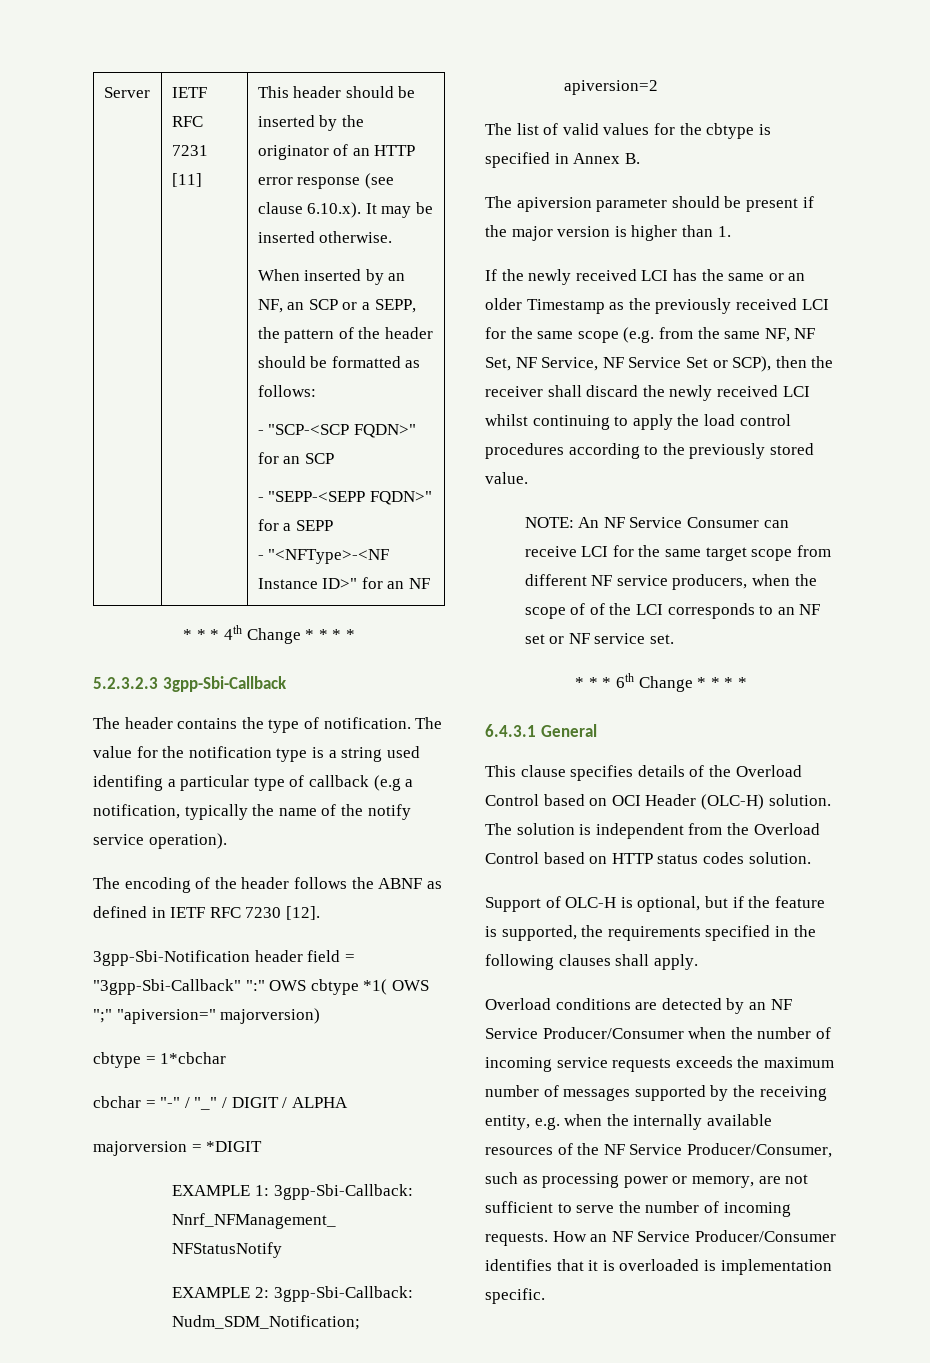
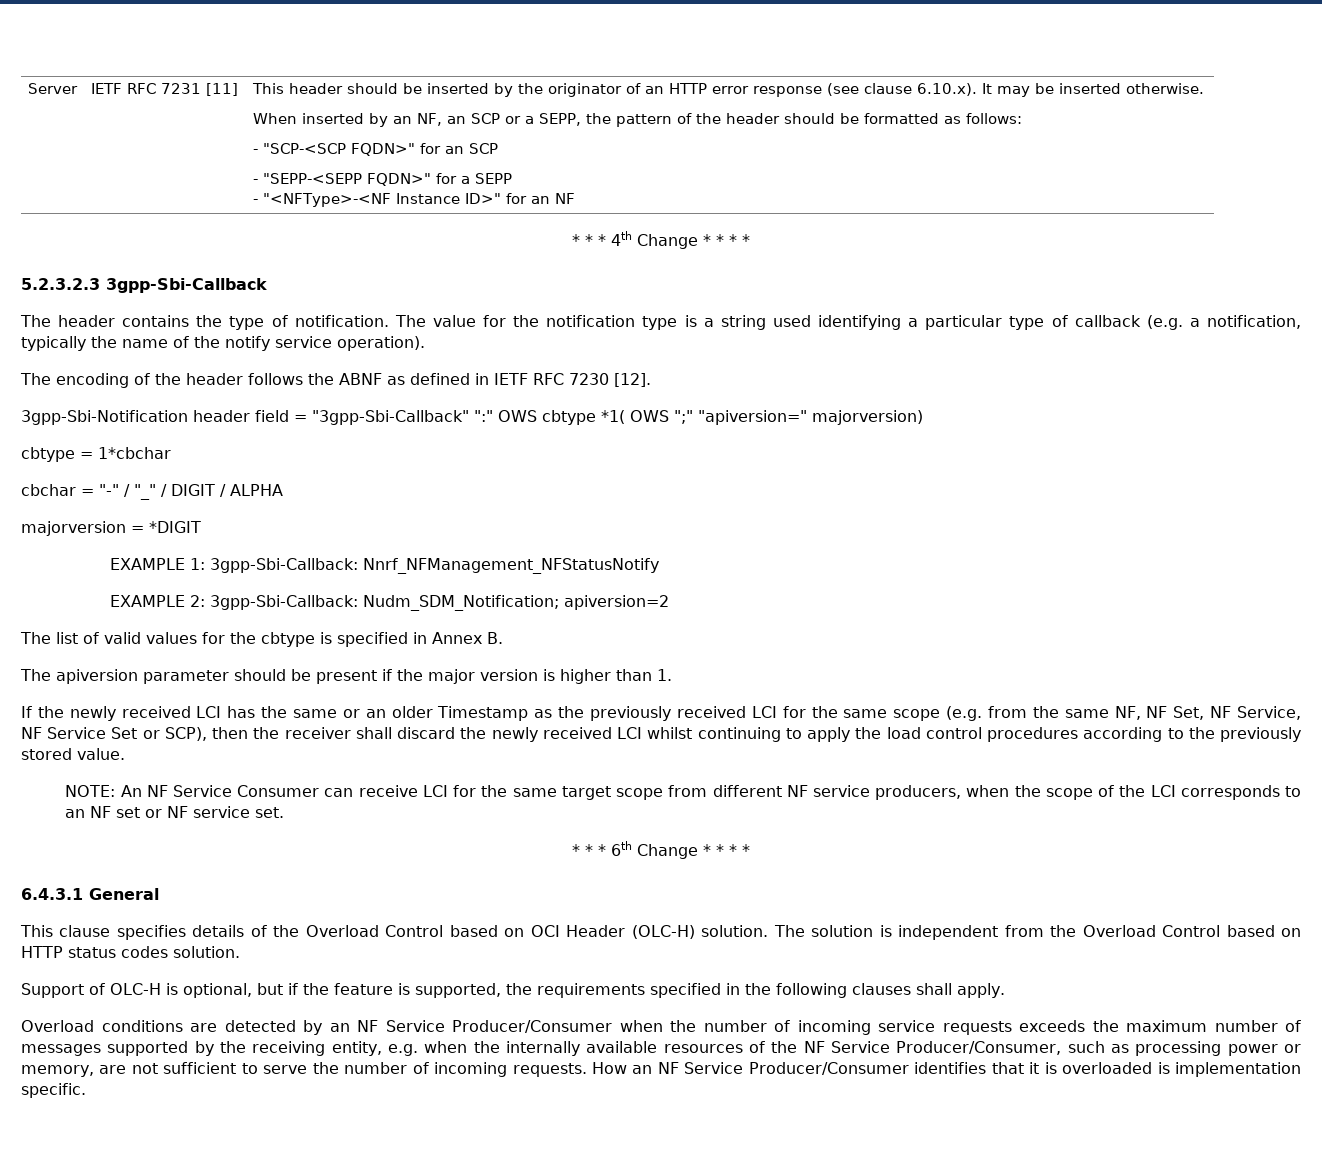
- The value for the notification type is a string used identifing a particular type of callback (e.g a notification, typically the name of the notify service operation).
+ The value for the notification type is a string used identifying a particular type of callback (e.g. a notification, typically the name of the notify service operation).
- NOTE: An NF Service Consumer can receive LCI for the same target scope from different NF service producers, when the scope of of the LCI corresponds to an NF set or NF service set.
+ NOTE: An NF Service Consumer can receive LCI for the same target scope from different NF service producers, when the scope of the LCI corresponds to an NF set or NF service set.

